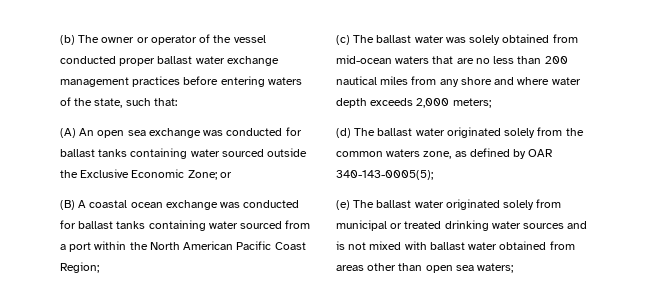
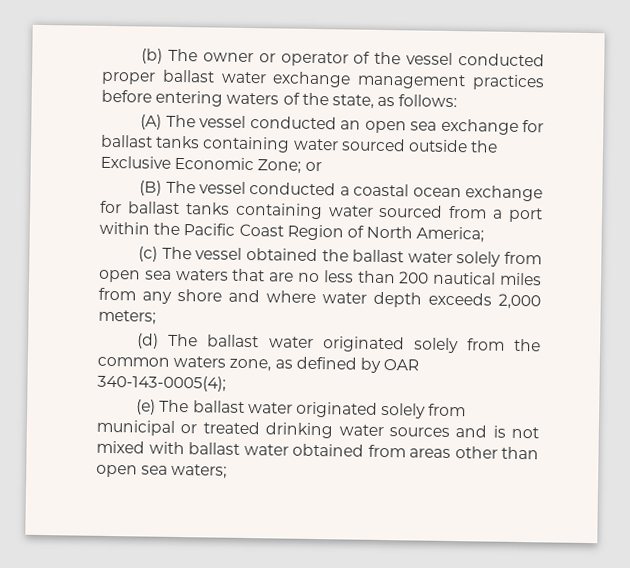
- (b) The owner or operator of the vessel conducted proper ballast water exchange management practices before entering waters of the state, such that:
+ (b) The owner or operator of the vessel conducted proper ballast water exchange management practices before entering waters of the state, as follows:
- (A) An open sea exchange was conducted for ballast tanks containing water sourced outside the Exclusive Economic Zone; or
+ (A) The vessel conducted an open sea exchange for ballast tanks containing water sourced outside the Exclusive Economic Zone; or
- (B) A coastal ocean exchange was conducted for ballast tanks containing water sourced from a port within the North American Pacific Coast Region;
- (c) The ballast water was solely obtained from mid-ocean waters that are no less than 200 nautical miles from any shore and where water depth exceeds 2,000 meters;
+ (B) The vessel conducted a coastal ocean exchange for ballast tanks containing water sourced from a port within the Pacific Coast Region of North America;
+ (c) The vessel obtained the ballast water solely from open sea waters that are no less than 200 nautical miles from any shore and where water depth exceeds 2,000 meters;
- (d) The ballast water originated solely from the common waters zone, as defined by OAR 340-143-0005(5);
+ (d) The ballast water originated solely from the common waters zone, as defined by OAR 340-143-0005(4);

